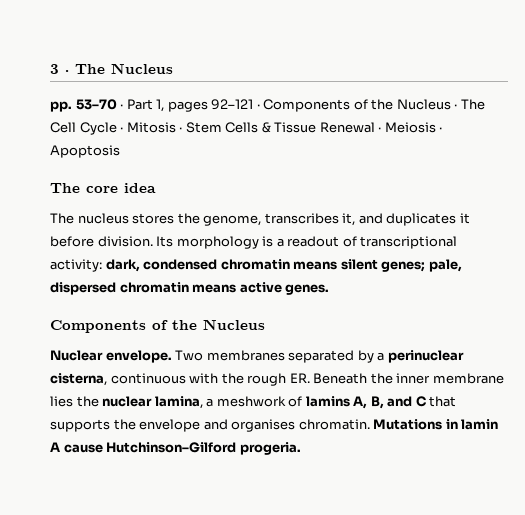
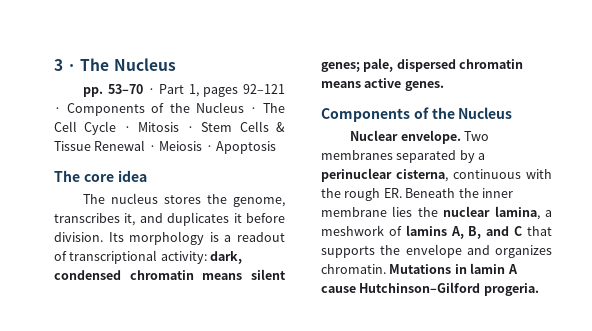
- Two membranes separated by a perinuclear cisterna, continuous with the rough ER. Beneath the inner membrane lies the nuclear lamina, a meshwork of lamins A, B, and C that supports the envelope and organises chromatin.
+ Two membranes separated by a perinuclear cisterna, continuous with the rough ER. Beneath the inner membrane lies the nuclear lamina, a meshwork of lamins A, B, and C that supports the envelope and organizes chromatin.

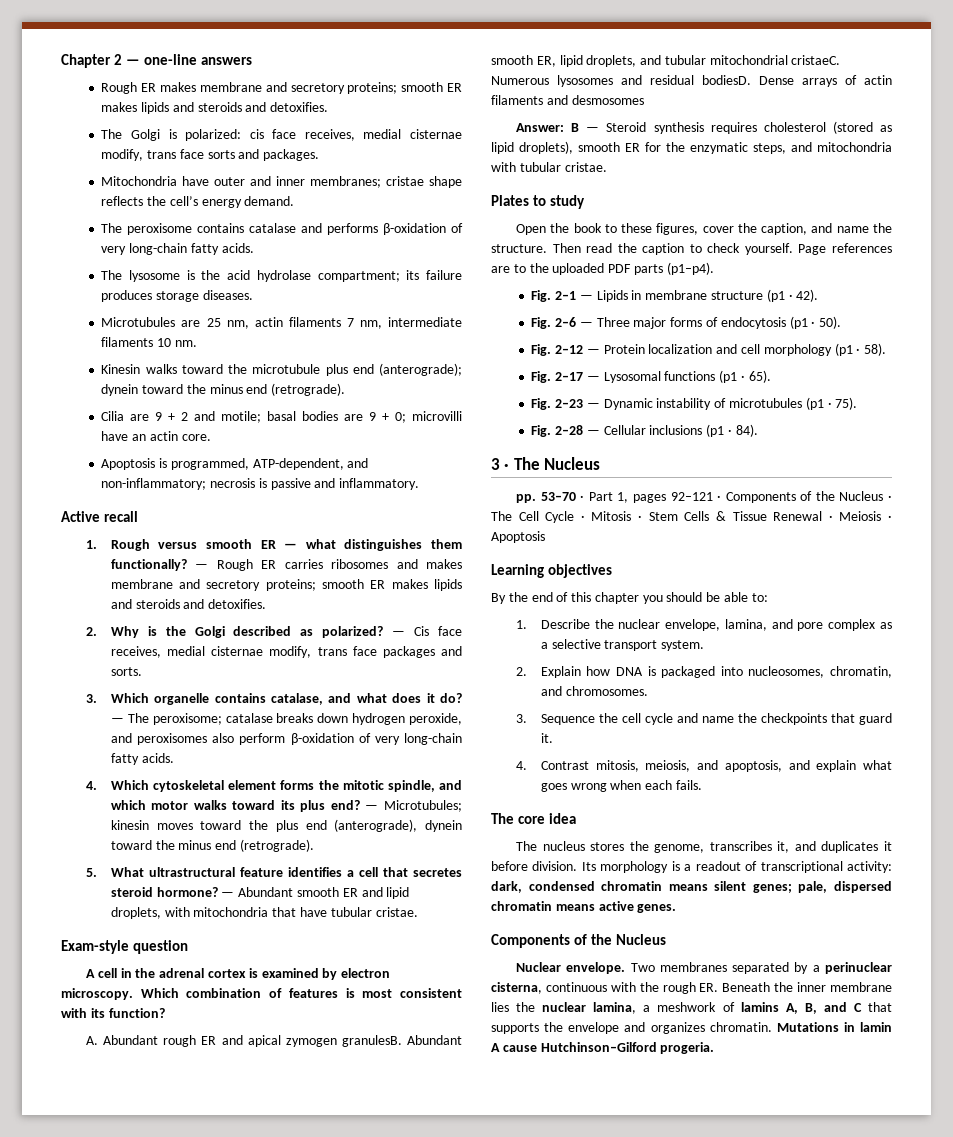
+ Chapter 2 — one-line answers
+ Rough ER makes membrane and secretory proteins; smooth ER makes lipids and steroids and detoxifies.
+ The Golgi is polarized: cis face receives, medial cisternae modify, trans face sorts and packages.
+ Mitochondria have outer and inner membranes; cristae shape reflects the cell’s energy demand.
+ The peroxisome contains catalase and performs β-oxidation of very long-chain fatty acids.
+ The lysosome is the acid hydrolase compartment; its failure produces storage diseases.
+ Microtubules are 25 nm, actin filaments 7 nm, intermediate filaments 10 nm.
+ Kinesin walks toward the microtubule plus end (anterograde); dynein toward the minus end (retrograde).
+ Cilia are 9 + 2 and motile; basal bodies are 9 + 0; microvilli have an actin core.
+ Apoptosis is programmed, ATP-dependent, and non-inflammatory; necrosis is passive and inflammatory.
+ Active recall
+ 1. Rough versus smooth ER — what distinguishes them functionally? — Rough ER carries ribosomes and makes membrane and secretory proteins; smooth ER makes lipids and steroids and detoxifies.
+ 2. Why is the Golgi described as polarized? — Cis face receives, medial cisternae modify, trans face packages and sorts.
+ 3. Which organelle contains catalase, and what does it do? — The peroxisome; catalase breaks down hydrogen peroxide, and peroxisomes also perform β-oxidation of very long-chain fatty acids.
+ 4. Which cytoskeletal element forms the mitotic spindle, and which motor walks toward its plus end? — Microtubules; kinesin moves toward the plus end (anterograde), dynein toward the minus end (retrograde).
+ 5. What ultrastructural feature identifies a cell that secretes steroid hormone? — Abundant smooth ER and lipid droplets, with mitochondria that have tubular cristae.
+ Exam-style question
+ A cell in the adrenal cortex is examined by electron microscopy. Which combination of features is most consistent with its function?
+ A. Abundant rough ER and apical zymogen granulesB. Abundant smooth ER, lipid droplets, and tubular mitochondrial cristaeC. Numerous lysosomes and residual bodiesD. Dense arrays of actin filaments and desmosomes
+ Answer: B — Steroid synthesis requires cholesterol (stored as lipid droplets), smooth ER for the enzymatic steps, and mitochondria with tubular cristae.
+ Plates to study
+ Open the book to these figures, cover the caption, and name the structure. Then read the caption to check yourself. Page references are to the uploaded PDF parts (p1–p4).
+ Fig. 2–1 — Lipids in membrane structure (p1 · 42).
+ Fig. 2–6 — Three major forms of endocytosis (p1 · 50).
+ Fig. 2–12 — Protein localization and cell morphology (p1 · 58).
+ Fig. 2–17 — Lysosomal functions (p1 · 65).
+ Fig. 2–23 — Dynamic instability of microtubules (p1 · 75).
+ Fig. 2–28 — Cellular inclusions (p1 · 84).
+ Learning objectives
+ By the end of this chapter you should be able to:
+ 1. Describe the nuclear envelope, lamina, and pore complex as a selective transport system.
+ 2. Explain how DNA is packaged into nucleosomes, chromatin, and chromosomes.
+ 3. Sequence the cell cycle and name the checkpoints that guard it.
+ 4. Contrast mitosis, meiosis, and apoptosis, and explain what goes wrong when each fails.

